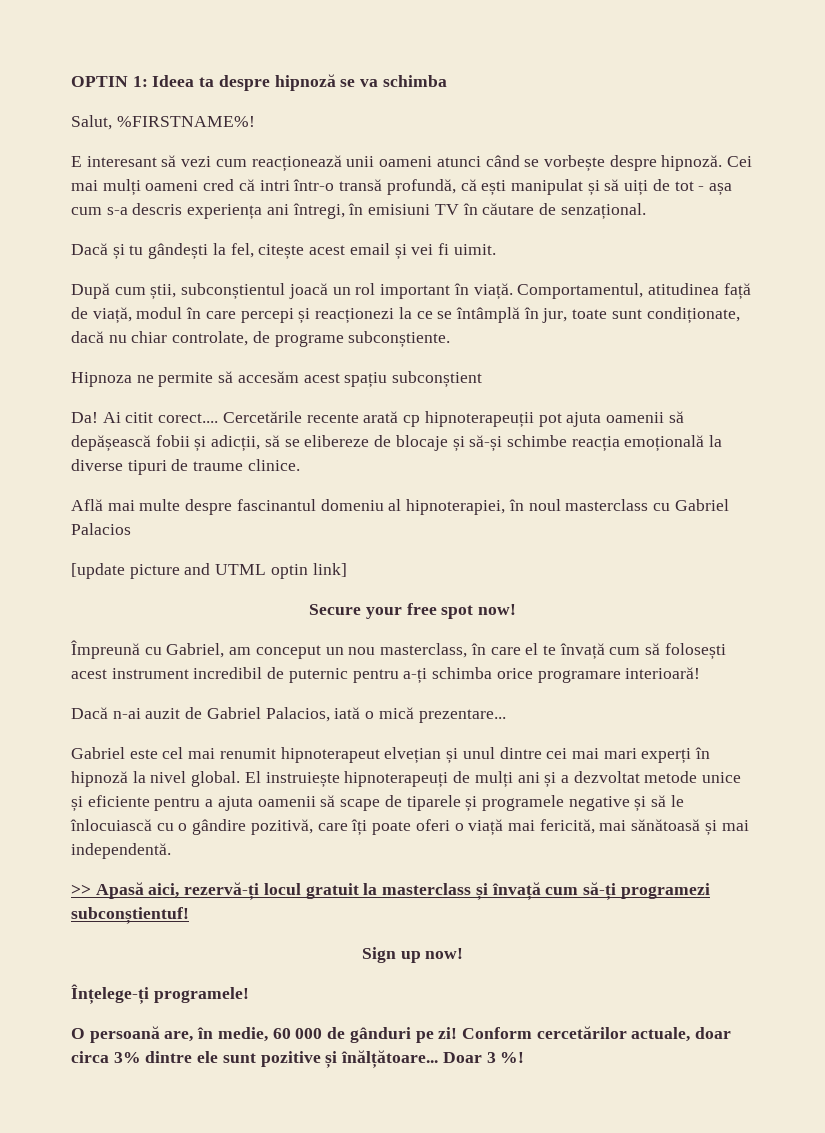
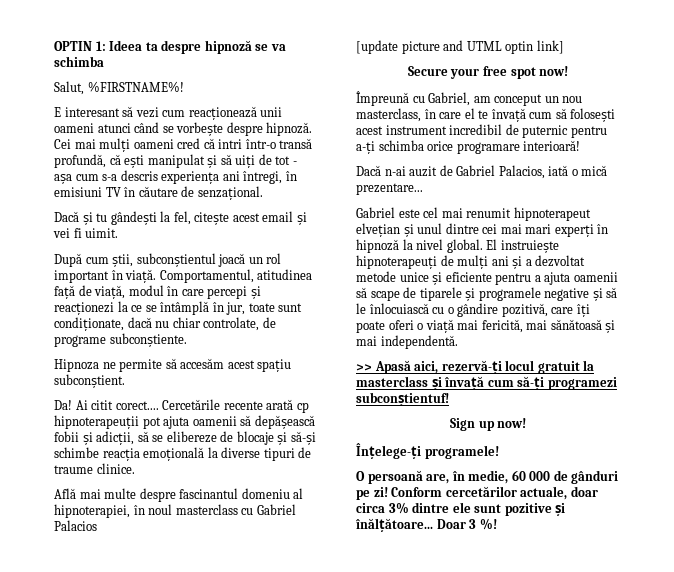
- Hipnoza ne permite să accesăm acest spațiu subconștient
+ Hipnoza ne permite să accesăm acest spațiu subconștient.

